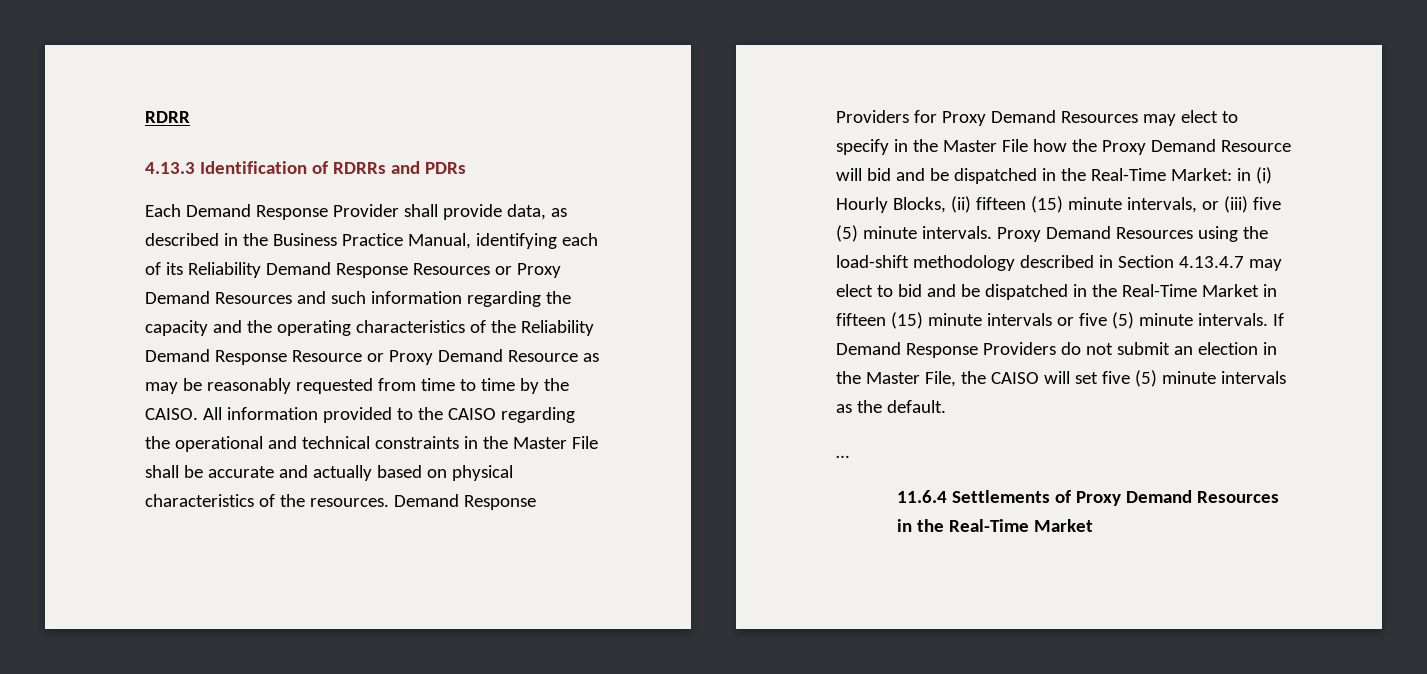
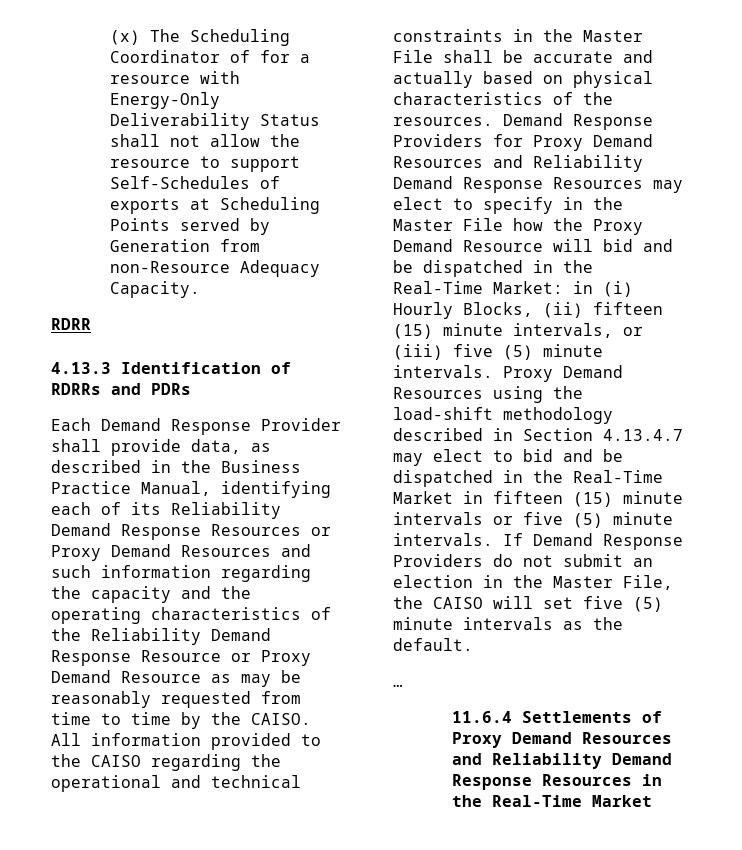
+ (x) The Scheduling Coordinator of for a resource with Energy-Only Deliverability Status shall not allow the resource to support Self-Schedules of exports at Scheduling Points served by Generation from non-Resource Adequacy Capacity.
- Demand Response Providers for Proxy Demand Resources may elect to specify in the Master File how the Proxy Demand Resource will bid and be dispatched in the Real-Time Market: in (i) Hourly Blocks, (ii) fifteen (15) minute intervals, or (iii) five (5) minute intervals.
+ Demand Response Providers for Proxy Demand Resources and Reliability Demand Response Resources may elect to specify in the Master File how the Proxy Demand Resource will bid and be dispatched in the Real-Time Market: in (i) Hourly Blocks, (ii) fifteen (15) minute intervals, or (iii) five (5) minute intervals.
- 11.6.4 Settlements of Proxy Demand Resources in the Real-Time Market
+ 11.6.4 Settlements of Proxy Demand Resources and Reliability Demand Response Resources in the Real-Time Market

